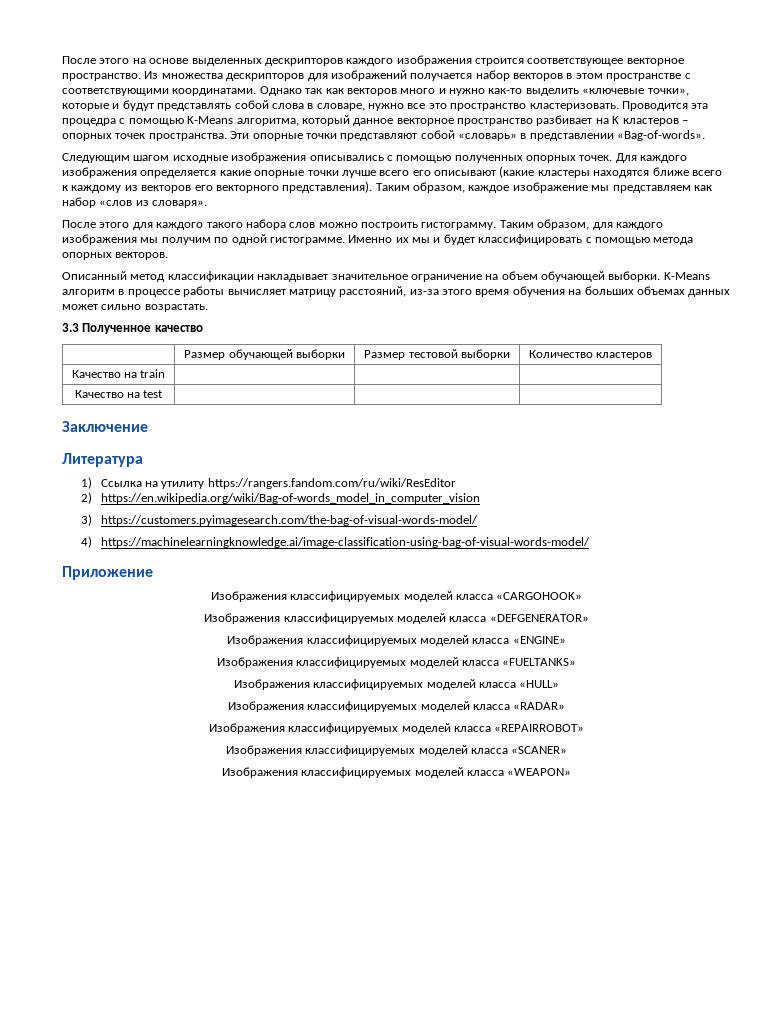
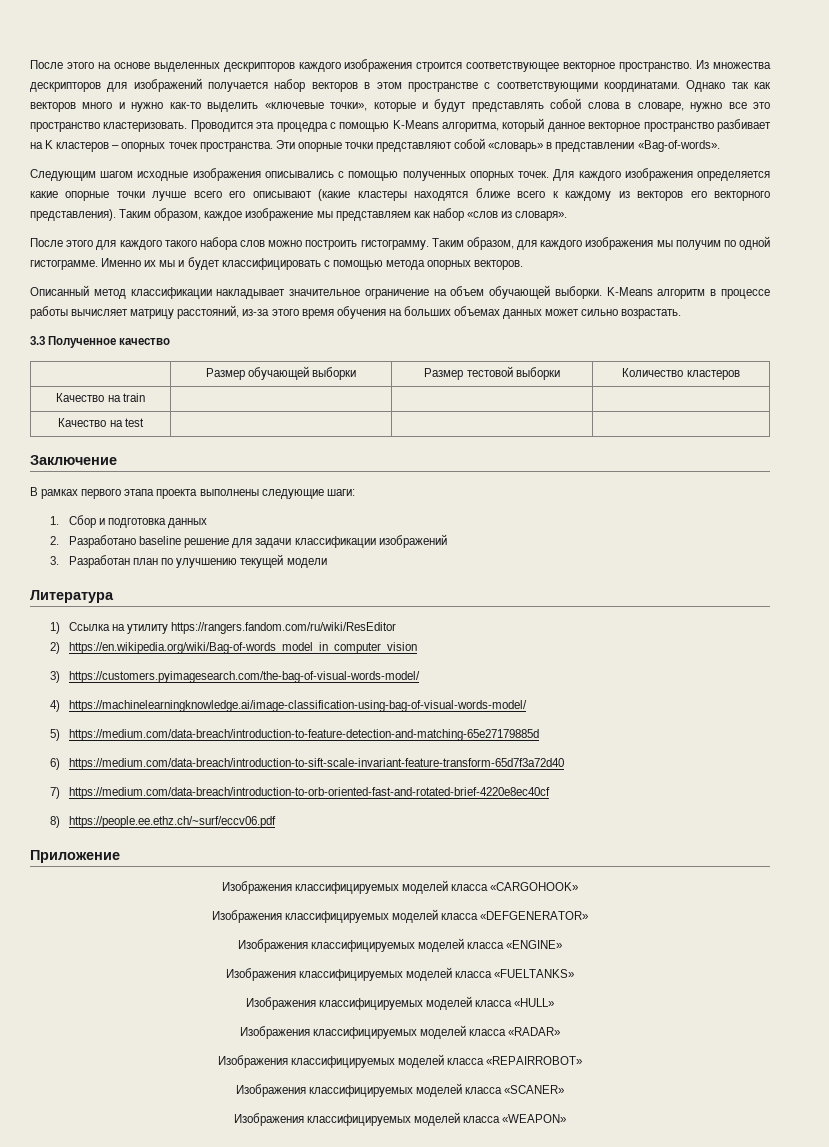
+ В рамках первого этапа проекта выполнены следующие шаги:
+ 1. Сбор и подготовка данных
+ 2. Разработано baseline решение для задачи классификации изображений
+ 3. Разработан план по улучшению текущей модели
+ 5) https://medium.com/data-breach/introduction-to-feature-detection-and-matching-65e27179885d
+ 6) https://medium.com/data-breach/introduction-to-sift-scale-invariant-feature-transform-65d7f3a72d40
+ 7) https://medium.com/data-breach/introduction-to-orb-oriented-fast-and-rotated-brief-4220e8ec40cf
+ 8) https://people.ee.ethz.ch/~surf/eccv06.pdf

